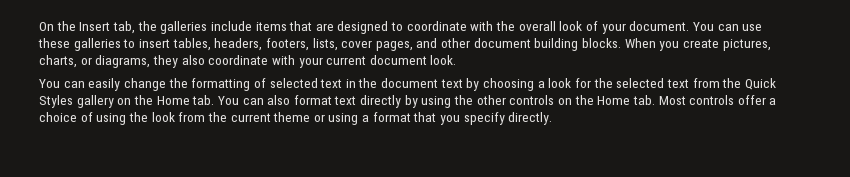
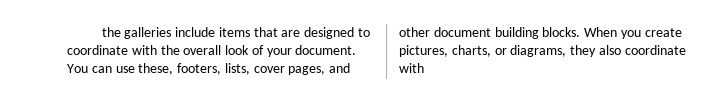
- On the Insert tab, the galleries include items that are designed to coordinate with the overall look of your document.
+ the galleries include items that are designed to coordinate with the overall look of your document.
- You can use these galleries to insert tables, headers, footers, lists, cover pages, and other document building blocks.
+ You can use these, footers, lists, cover pages, and other document building blocks.
- When you create pictures, charts, or diagrams, they also coordinate with your current document look.
- You can easily change the formatting of selected text in the document text by choosing a look for the selected text from the Quick Styles gallery on the Home tab. You can also format text directly by using the other controls on the Home tab. Most controls offer a choice of using the look from the current theme or using a format that you specify directly.
+ When you create pictures, charts, or diagrams, they also coordinate with

